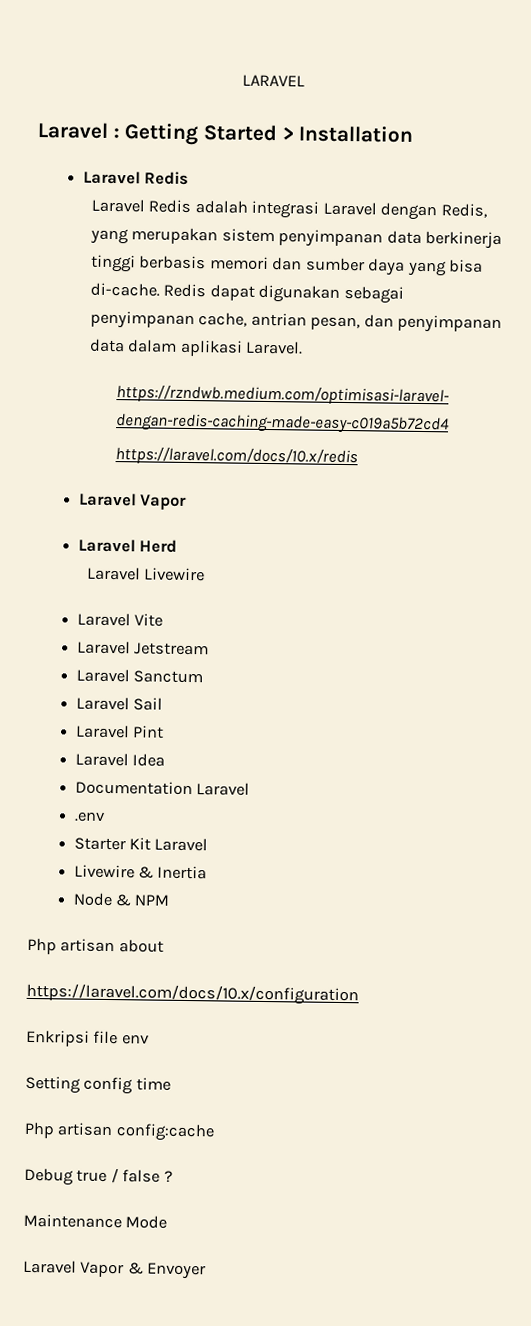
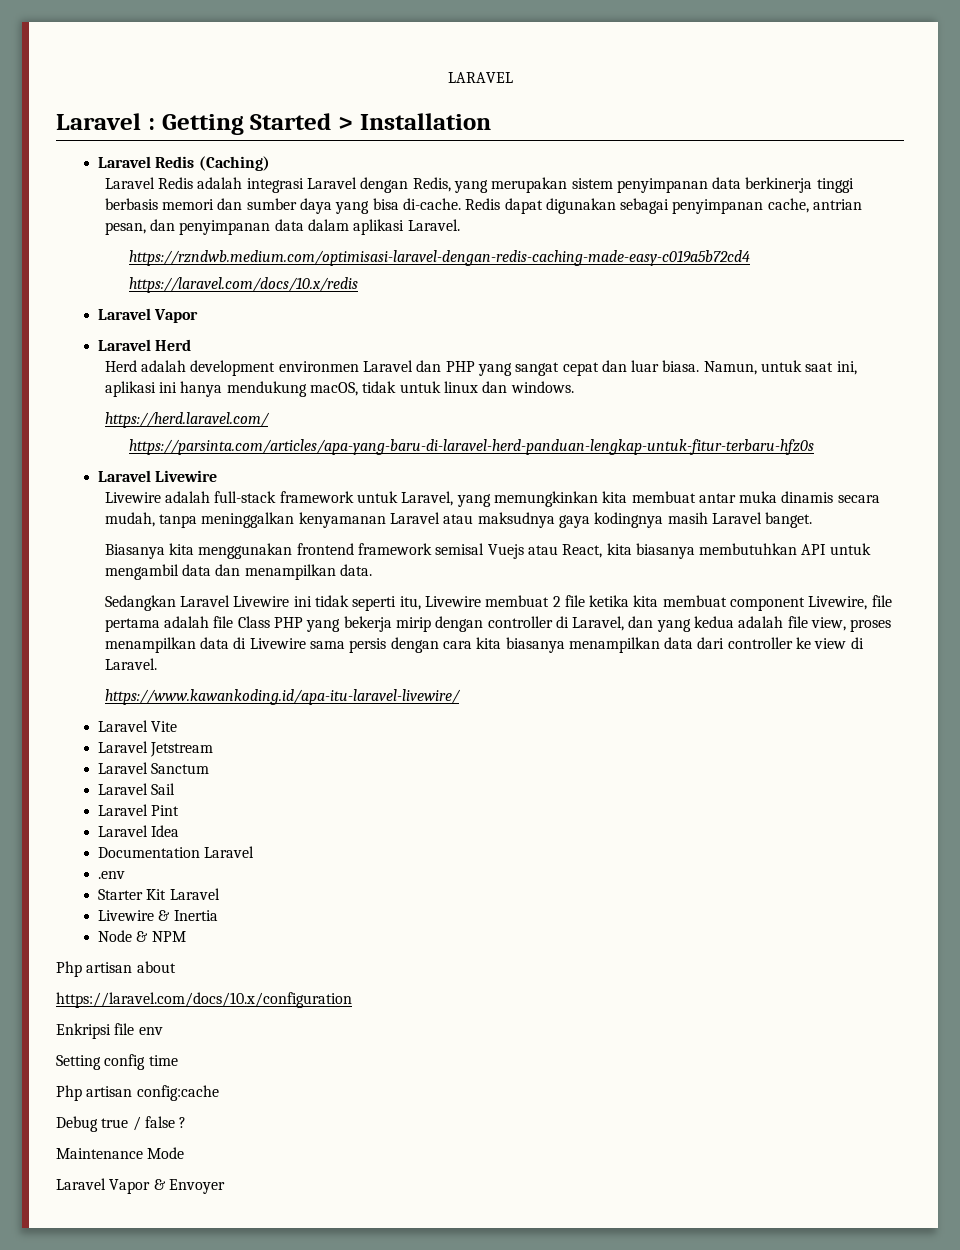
  Laravel : Getting Started > Installation
- Laravel Redis
+ Laravel Redis (Caching)
+ Herd adalah development environmen Laravel dan PHP yang sangat cepat dan luar biasa. Namun, untuk saat ini, aplikasi ini hanya mendukung macOS, tidak untuk linux dan windows.
+ https://herd.laravel.com/
+ https://parsinta.com/articles/apa-yang-baru-di-laravel-herd-panduan-lengkap-untuk-fitur-terbaru-hfz0s
  Laravel Livewire
+ Livewire adalah full-stack framework untuk Laravel, yang memungkinkan kita membuat antar muka dinamis secara mudah, tanpa meninggalkan kenyamanan Laravel atau maksudnya gaya kodingnya masih Laravel banget.
+ Biasanya kita menggunakan frontend framework semisal Vuejs atau React, kita biasanya membutuhkan API untuk mengambil data dan menampilkan data.
+ Sedangkan Laravel Livewire ini tidak seperti itu, Livewire membuat 2 file ketika kita membuat component Livewire, file pertama adalah file Class PHP yang bekerja mirip dengan controller di Laravel, dan yang kedua adalah file view, proses menampilkan data di Livewire sama persis dengan cara kita biasanya menampilkan data dari controller ke view di Laravel.
+ https://www.kawankoding.id/apa-itu-laravel-livewire/

